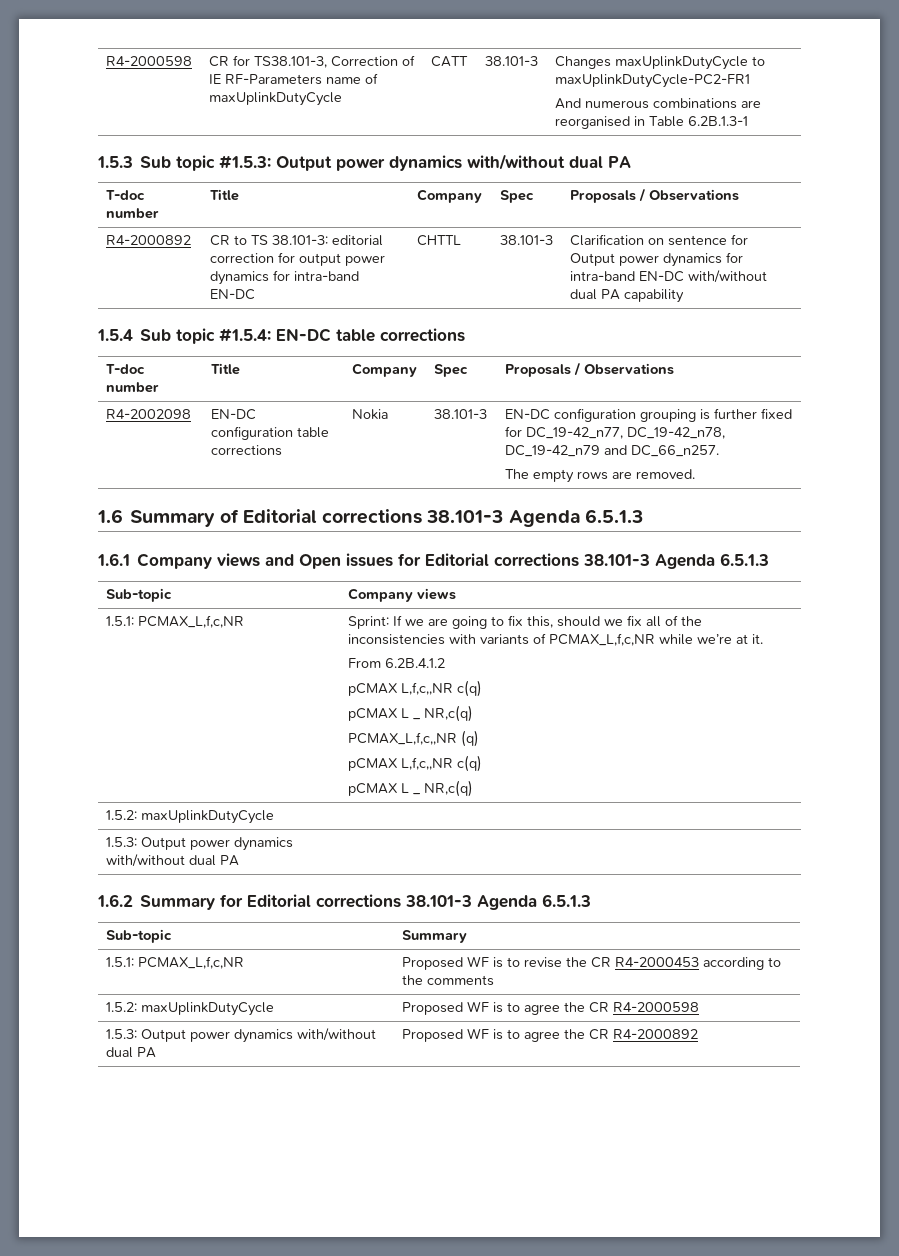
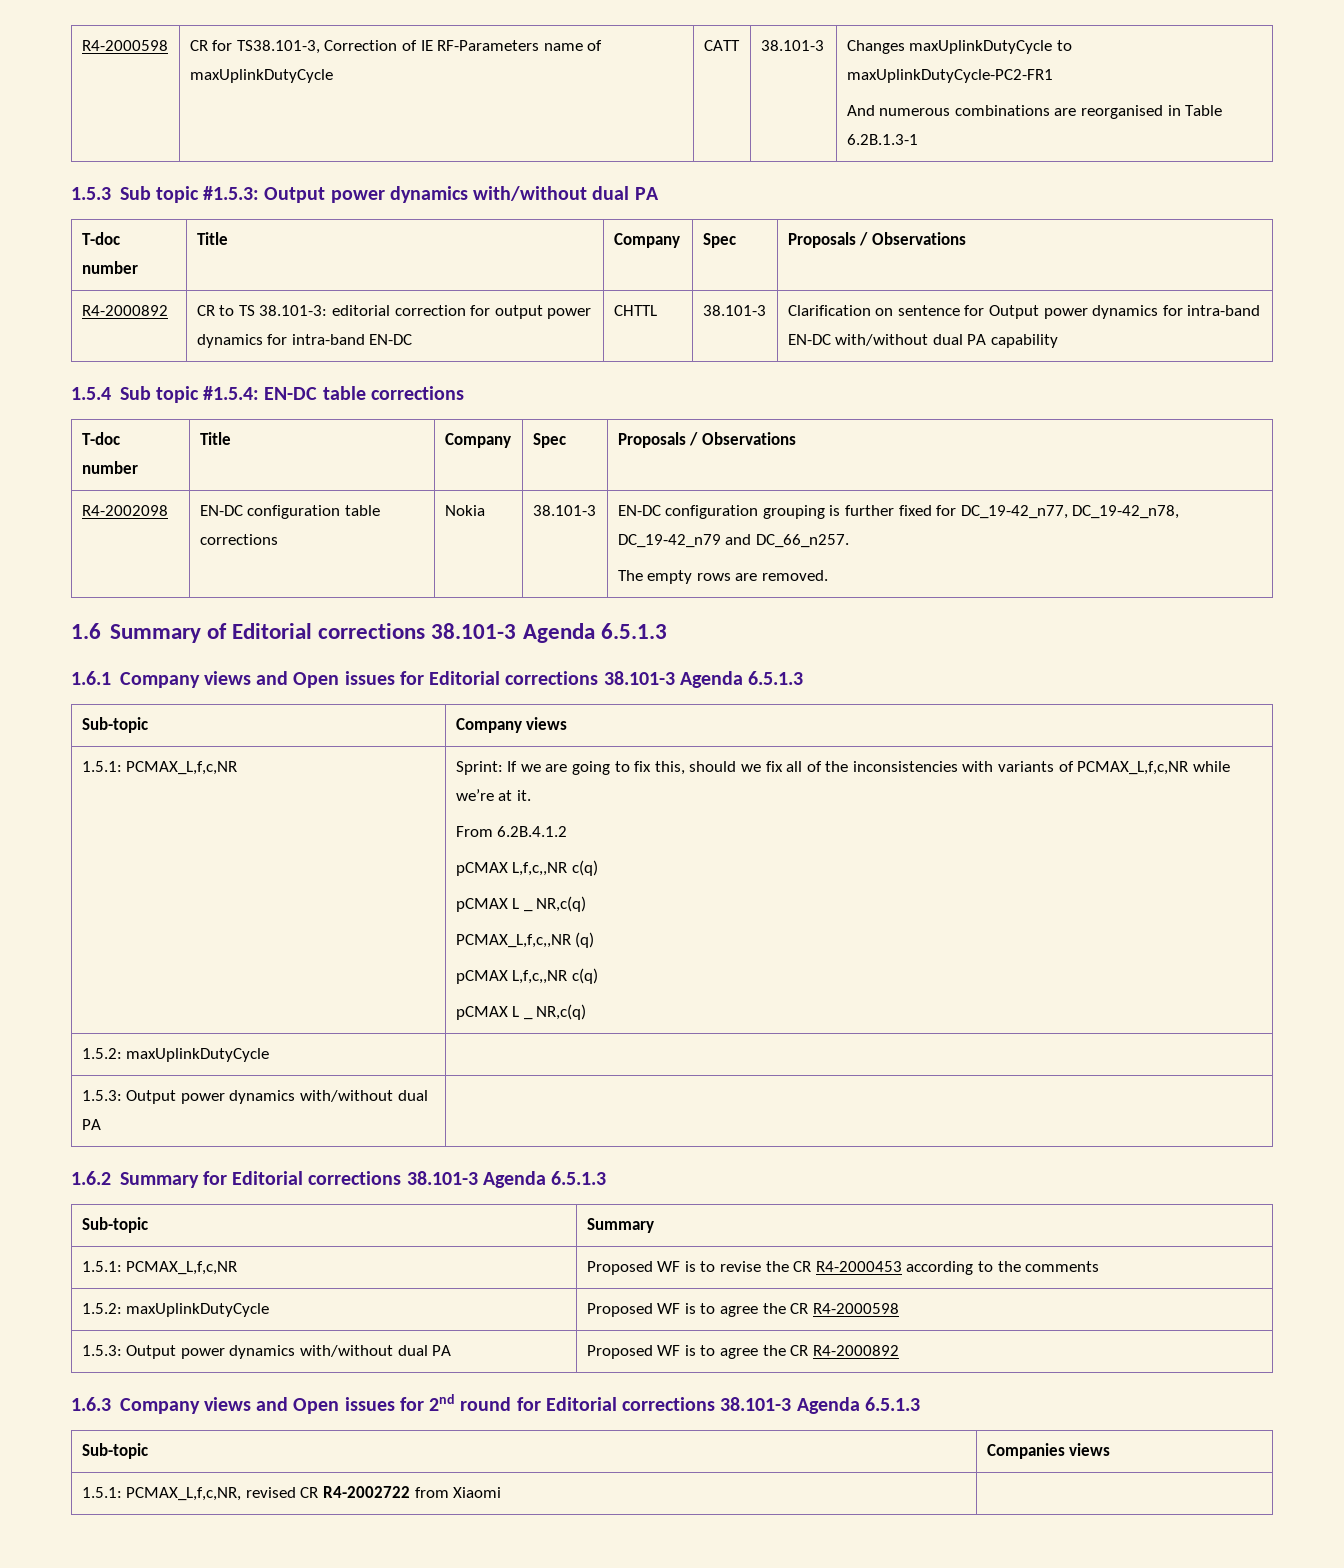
+ 1.6.3 Company views and Open issues for 2nd round for Editorial corrections 38.101-3 Agenda 6.5.1.3
+ Sub-topic | Companies views
+ 1.5.1: PCMAX_L,f,c,NR, revised CR R4-2002722 from Xiaomi |

